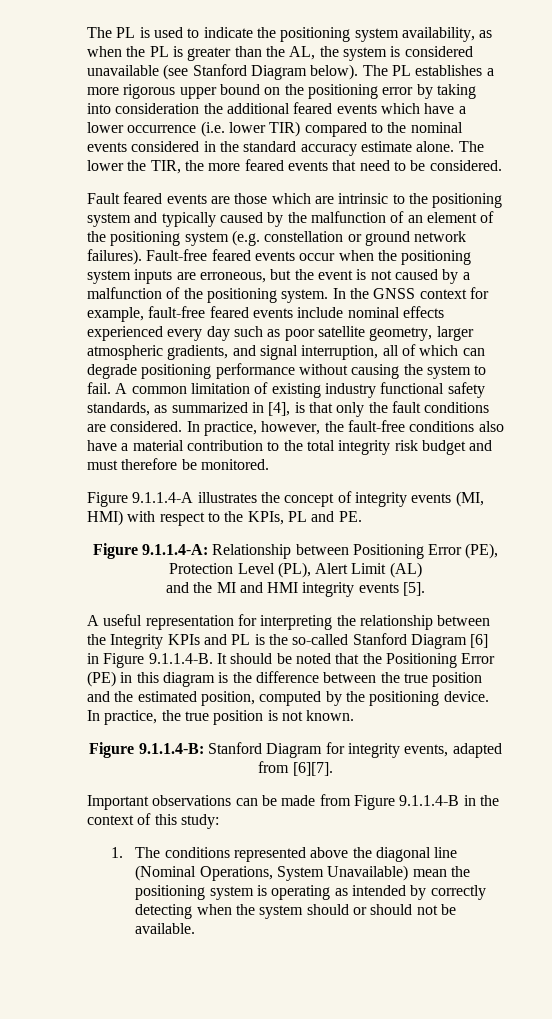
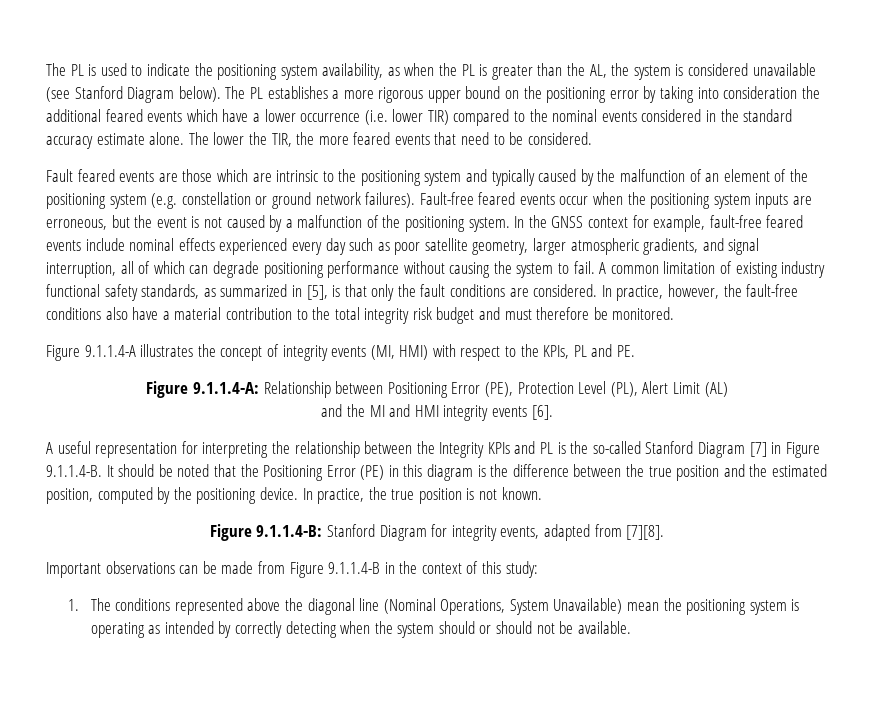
- A common limitation of existing industry functional safety standards, as summarized in [4], is that only the fault conditions are considered.
+ A common limitation of existing industry functional safety standards, as summarized in [5], is that only the fault conditions are considered.
- and the MI and HMI integrity events [5].
+ and the MI and HMI integrity events [6].
- A useful representation for interpreting the relationship between the Integrity KPIs and PL is the so-called Stanford Diagram [6] in Figure 9.1.1.4-B. It should be noted that the Positioning Error (PE) in this diagram is the difference between the true position and the estimated position, computed by the positioning device.
+ A useful representation for interpreting the relationship between the Integrity KPIs and PL is the so-called Stanford Diagram [7] in Figure 9.1.1.4-B. It should be noted that the Positioning Error (PE) in this diagram is the difference between the true position and the estimated position, computed by the positioning device.
- Figure 9.1.1.4-B: Stanford Diagram for integrity events, adapted from [6][7].
+ Figure 9.1.1.4-B: Stanford Diagram for integrity events, adapted from [7][8].

